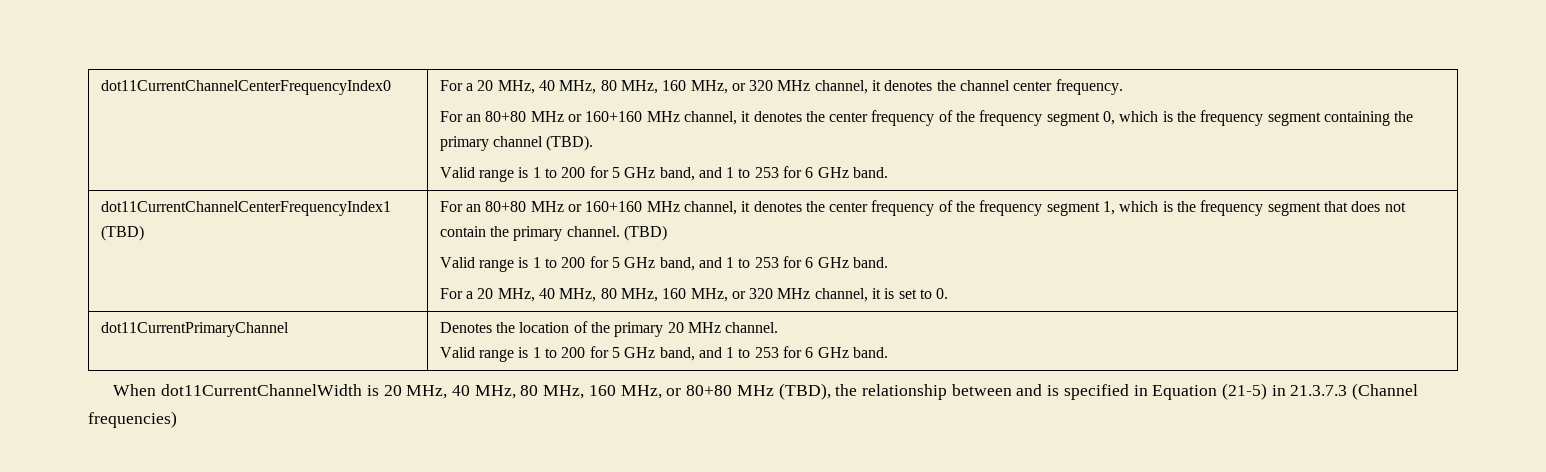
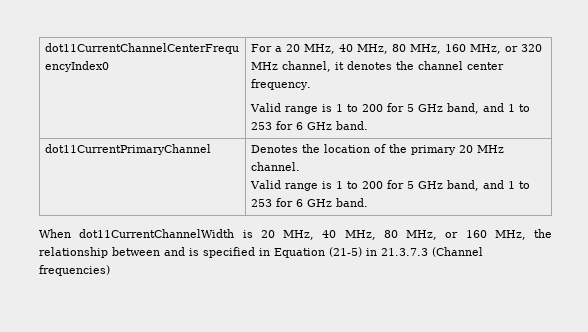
- For an 80+80 MHz or 160+160 MHz channel, it denotes the center frequency of the frequency segment 0, which is the frequency segment containing the primary channel (TBD).
- dot11CurrentChannelCenterFrequencyIndex1 (TBD) | For an 80+80 MHz or 160+160 MHz channel, it denotes the center frequency of the frequency segment 1, which is the frequency segment that does not contain the primary channel. (TBD)
- Valid range is 1 to 200 for 5 GHz band, and 1 to 253 for 6 GHz band.
- For a 20 MHz, 40 MHz, 80 MHz, 160 MHz, or 320 MHz channel, it is set to 0.
- When dot11CurrentChannelWidth is 20 MHz, 40 MHz, 80 MHz, 160 MHz, or 80+80 MHz (TBD), the relationship between and is specified in Equation (21-5) in 21.3.7.3 (Channel frequencies)
+ When dot11CurrentChannelWidth is 20 MHz, 40 MHz, 80 MHz, or 160 MHz, the relationship between and is specified in Equation (21-5) in 21.3.7.3 (Channel frequencies)

